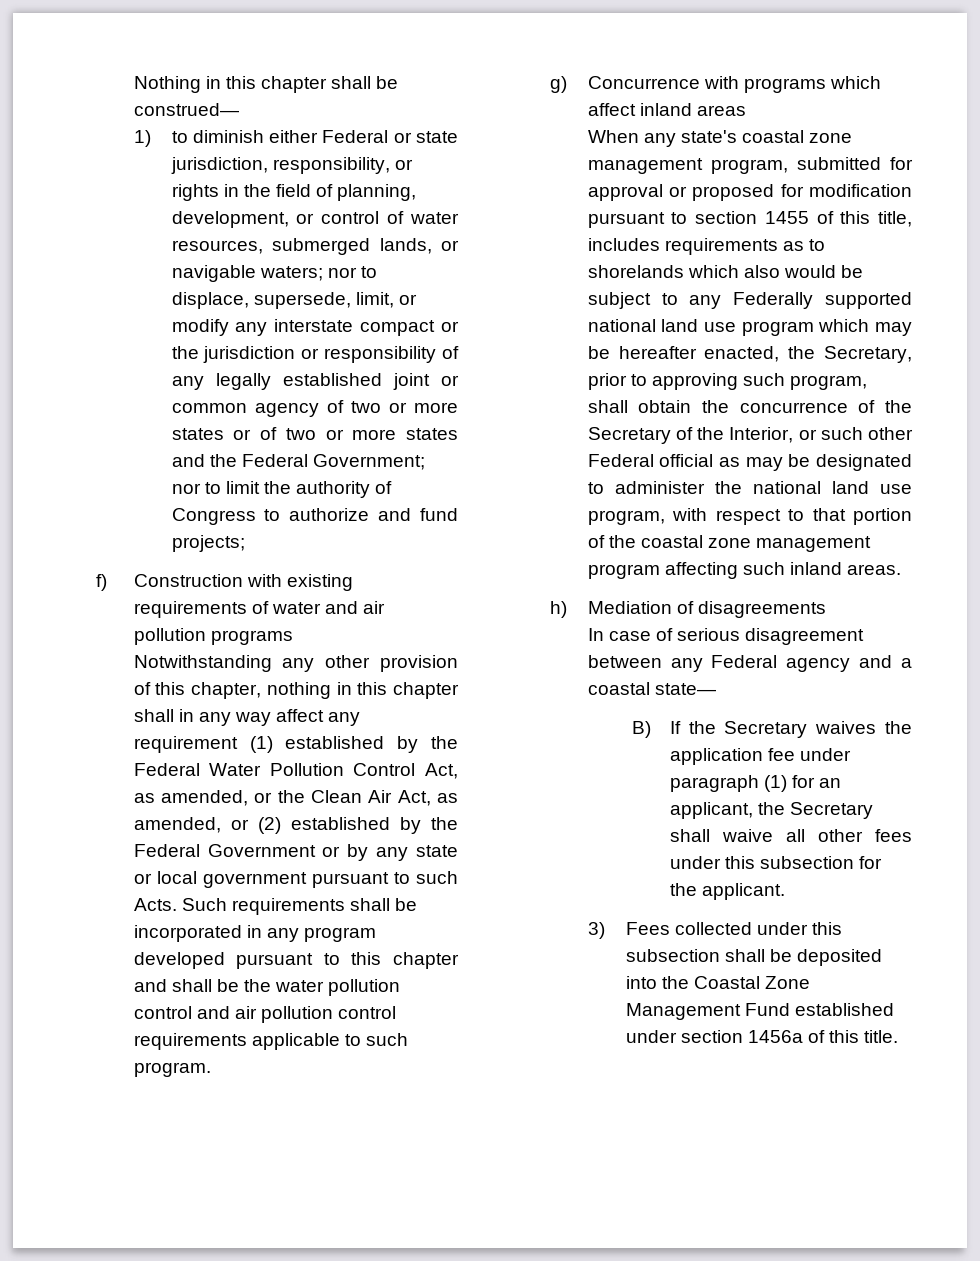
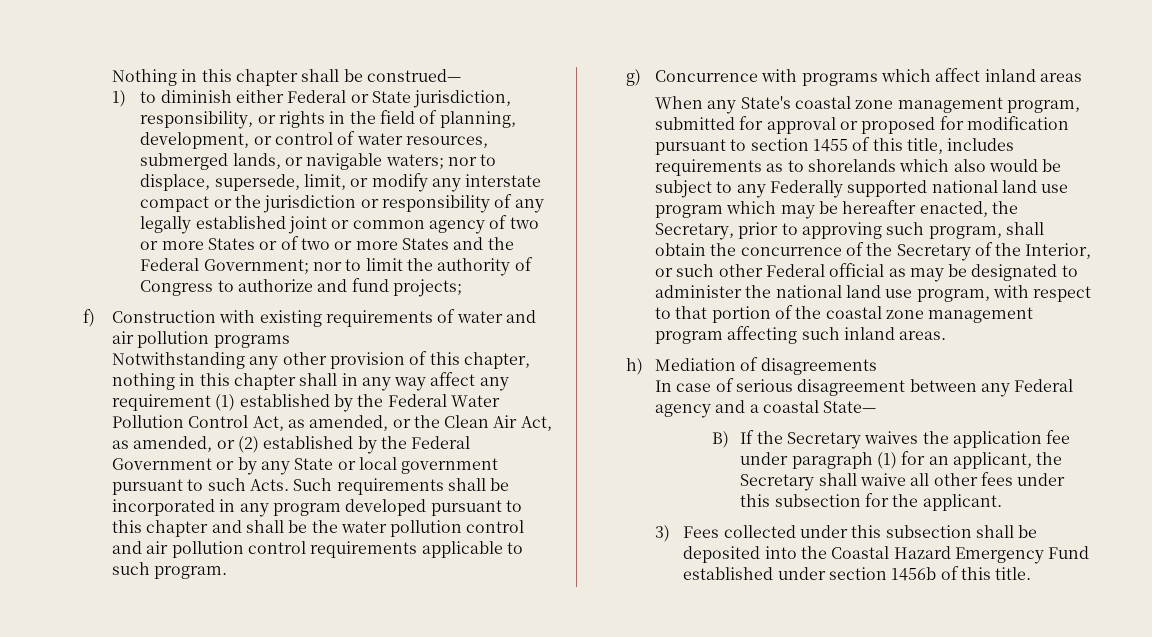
- 1) to diminish either Federal or state jurisdiction, responsibility, or rights in the field of planning, development, or control of water resources, submerged lands, or navigable waters;
+ 1) to diminish either Federal or State jurisdiction, responsibility, or rights in the field of planning, development, or control of water resources, submerged lands, or navigable waters;
- nor to displace, supersede, limit, or modify any interstate compact or the jurisdiction or responsibility of any legally established joint or common agency of two or more states or of two or more states and the Federal Government;
+ nor to displace, supersede, limit, or modify any interstate compact or the jurisdiction or responsibility of any legally established joint or common agency of two or more States or of two or more States and the Federal Government;
- Notwithstanding any other provision of this chapter, nothing in this chapter shall in any way affect any requirement (1) established by the Federal Water Pollution Control Act, as amended, or the Clean Air Act, as amended, or (2) established by the Federal Government or by any state or local government pursuant to such Acts.
+ Notwithstanding any other provision of this chapter, nothing in this chapter shall in any way affect any requirement (1) established by the Federal Water Pollution Control Act, as amended, or the Clean Air Act, as amended, or (2) established by the Federal Government or by any State or local government pursuant to such Acts.
- When any state's coastal zone management program, submitted for approval or proposed for modification pursuant to section 1455 of this title, includes requirements as to shorelands which also would be subject to any Federally supported national land use program which may be hereafter enacted, the Secretary, prior to approving such program, shall obtain the concurrence of the Secretary of the Interior, or such other Federal official as may be designated to administer the national land use program, with respect to that portion of the coastal zone management program affecting such inland areas.
+ When any State's coastal zone management program, submitted for approval or proposed for modification pursuant to section 1455 of this title, includes requirements as to shorelands which also would be subject to any Federally supported national land use program which may be hereafter enacted, the Secretary, prior to approving such program, shall obtain the concurrence of the Secretary of the Interior, or such other Federal official as may be designated to administer the national land use program, with respect to that portion of the coastal zone management program affecting such inland areas.
- In case of serious disagreement between any Federal agency and a coastal state—
+ In case of serious disagreement between any Federal agency and a coastal State—
- 3) Fees collected under this subsection shall be deposited into the Coastal Zone Management Fund established under section 1456a of this title.
+ 3) Fees collected under this subsection shall be deposited into the Coastal Hazard Emergency Fund established under section 1456b of this title.

